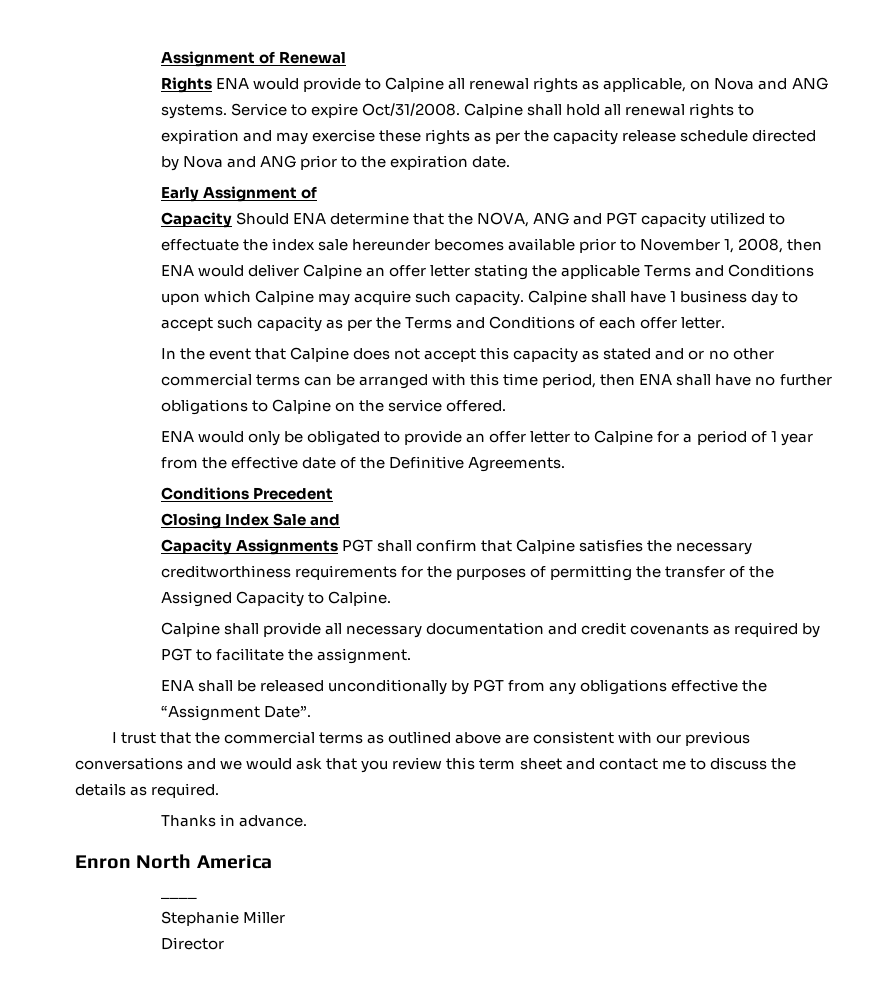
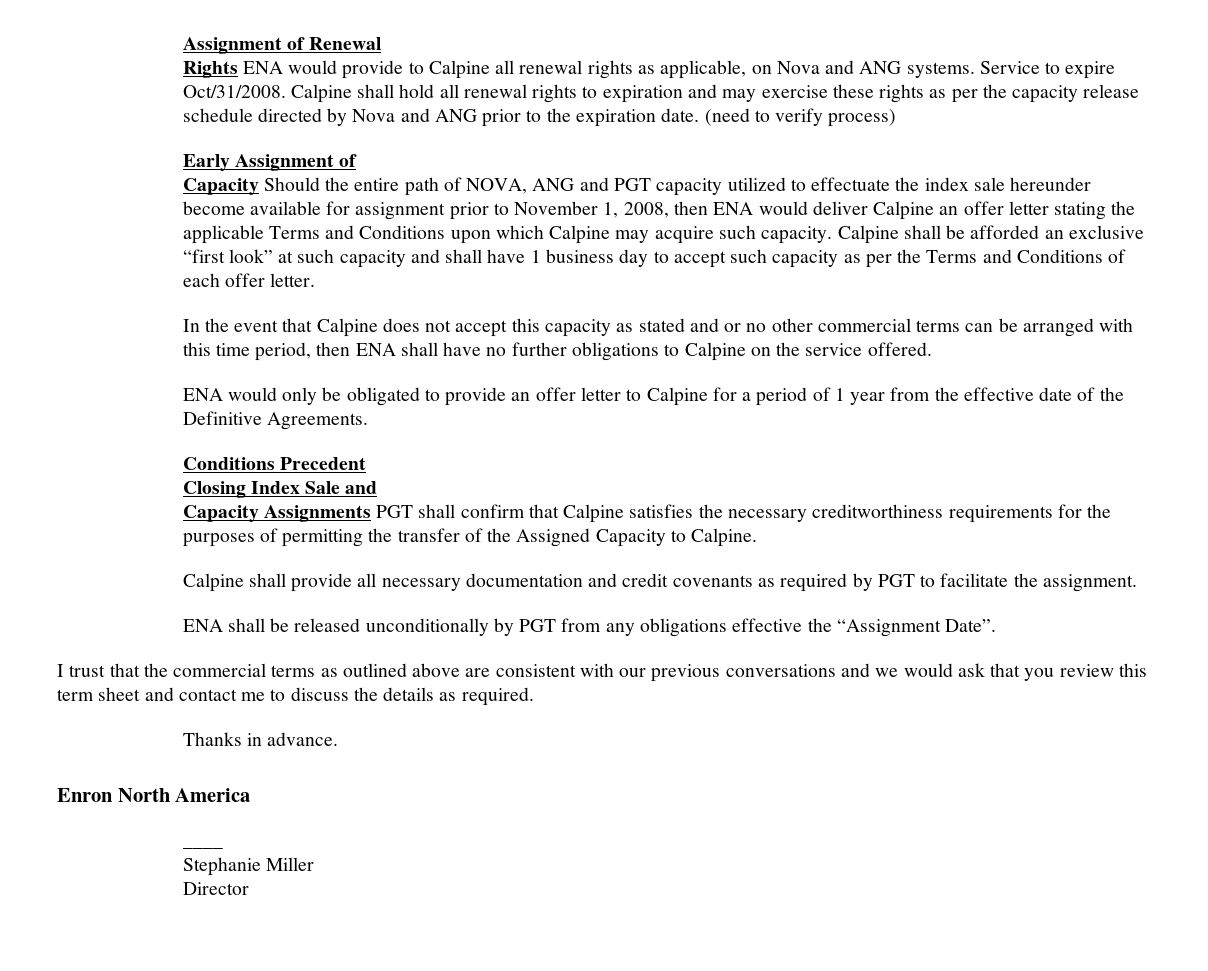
+ (need to verify process)
- Capacity Should ENA determine that the NOVA, ANG and PGT capacity utilized to effectuate the index sale hereunder becomes available prior to November 1, 2008, then ENA would deliver Calpine an offer letter stating the applicable Terms and Conditions upon which Calpine may acquire such capacity.
+ Capacity Should the entire path of NOVA, ANG and PGT capacity utilized to effectuate the index sale hereunder become available for assignment prior to November 1, 2008, then ENA would deliver Calpine an offer letter stating the applicable Terms and Conditions upon which Calpine may acquire such capacity.
- Calpine shall have 1 business day to accept such capacity as per the Terms and Conditions of each offer letter.
+ Calpine shall be afforded an exclusive “first look” at such capacity and shall have 1 business day to accept such capacity as per the Terms and Conditions of each offer letter.

